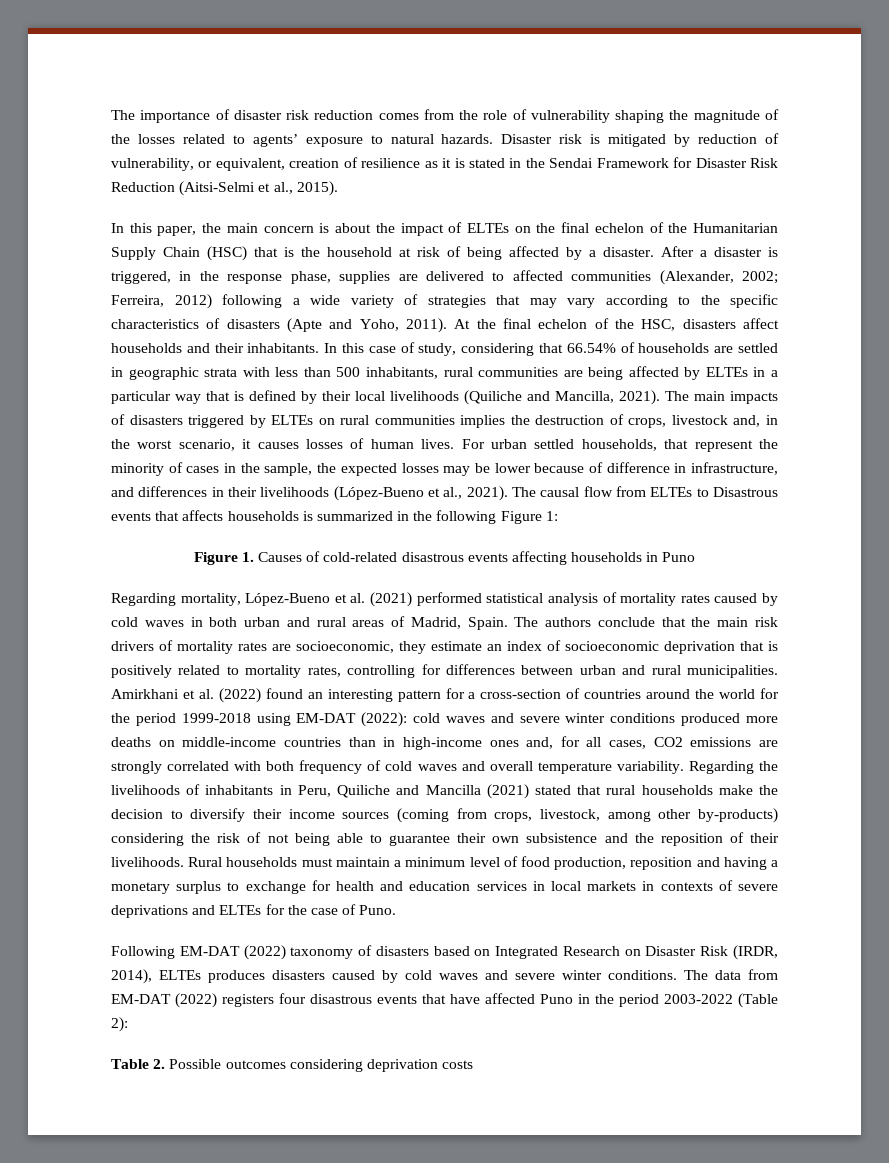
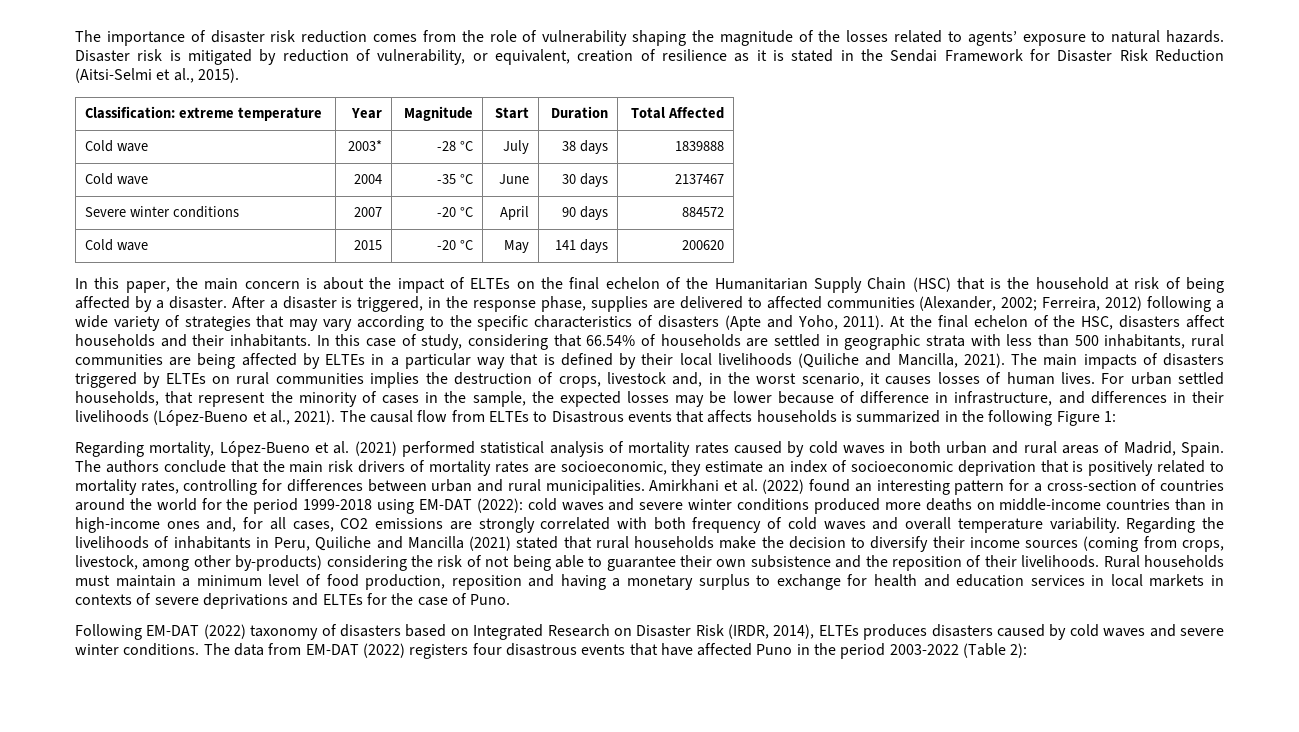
+ Classification: extreme temperature | Year | Magnitude | Start | Duration | Total Affected
+ Cold wave | 2003* | -28 °C | July | 38 days | 1839888
+ Cold wave | 2004 | -35 °C | June | 30 days | 2137467
+ Severe winter conditions | 2007 | -20 °C | April | 90 days | 884572
+ Cold wave | 2015 | -20 °C | May | 141 days | 200620
- Figure 1. Causes of cold-related disastrous events affecting households in Puno
- Table 2. Possible outcomes considering deprivation costs

